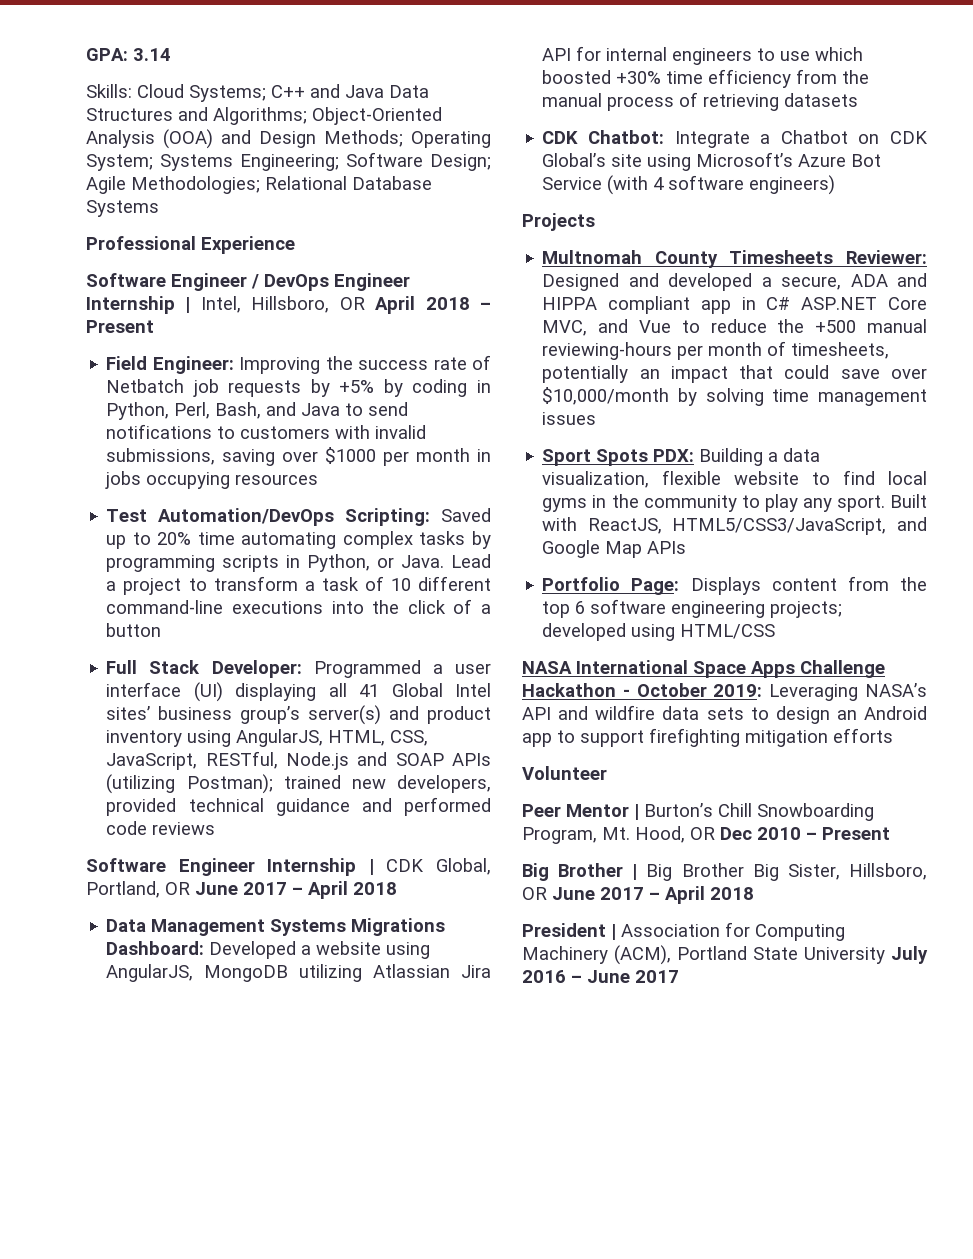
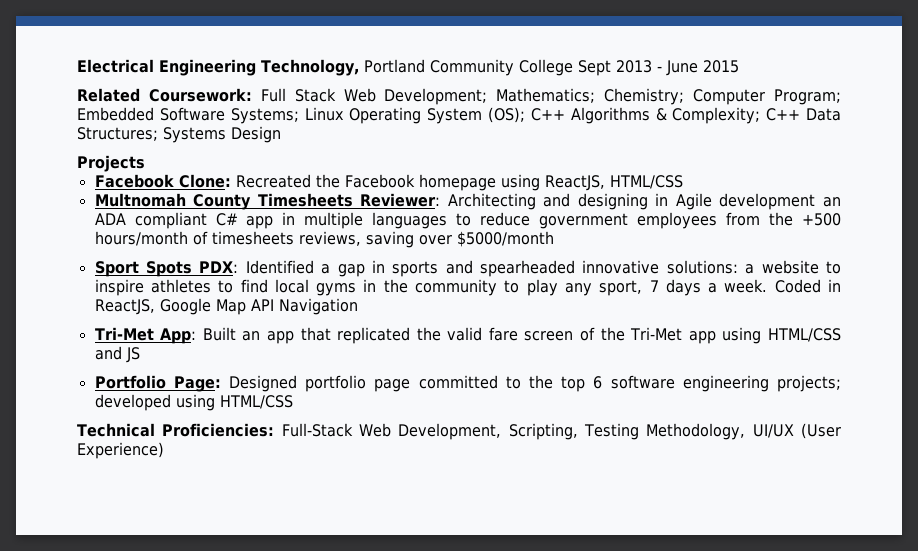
- GPA: 3.14
- Skills: Cloud Systems; C++ and Java Data Structures and Algorithms; Object-Oriented Analysis (OOA) and Design Methods; Operating System; Systems Engineering; Software Design; Agile Methodologies; Relational Database Systems
- Professional Experience
- Software Engineer / DevOps Engineer Internship | Intel, Hillsboro, OR April 2018 – Present
- Field Engineer: Improving the success rate of Netbatch job requests by +5% by coding in Python, Perl, Bash, and Java to send notifications to customers with invalid submissions, saving over $1000 per month in jobs occupying resources
- Test Automation/DevOps Scripting: Saved up to 20% time automating complex tasks by programming scripts in Python, or Java. Lead a project to transform a task of 10 different command-line executions into the click of a button
- Full Stack Developer: Programmed a user interface (UI) displaying all 41 Global Intel sites’ business group’s server(s) and product inventory using AngularJS, HTML, CSS, JavaScript, RESTful, Node.js and SOAP APIs (utilizing Postman); trained new developers, provided technical guidance and performed code reviews
- Software Engineer Internship | CDK Global, Portland, OR June 2017 – April 2018
- Data Management Systems Migrations Dashboard: Developed a website using AngularJS, MongoDB utilizing Atlassian Jira API for internal engineers to use which boosted +30% time efficiency from the manual process of retrieving datasets
- CDK Chatbot: Integrate a Chatbot on CDK Global’s site using Microsoft’s Azure Bot Service (with 4 software engineers)
+ Electrical Engineering Technology, Portland Community College Sept 2013 - June 2015
+ Related Coursework: Full Stack Web Development; Mathematics; Chemistry; Computer Program; Embedded Software Systems; Linux Operating System (OS); C++ Algorithms & Complexity; C++ Data Structures; Systems Design
  Projects
- Multnomah County Timesheets Reviewer: Designed and developed a secure, ADA and HIPPA compliant app in C# ASP.NET Core MVC, and Vue to reduce the +500 manual reviewing-hours per month of timesheets, potentially an impact that could save over $10,000/month by solving time management issues
- Sport Spots PDX: Building a data visualization, flexible website to find local gyms in the community to play any sport. Built with ReactJS, HTML5/CSS3/JavaScript, and Google Map APIs
- Portfolio Page: Displays content from the top 6 software engineering projects; developed using HTML/CSS
+ Facebook Clone: Recreated the Facebook homepage using ReactJS, HTML/CSS
+ Multnomah County Timesheets Reviewer: Architecting and designing in Agile development an ADA compliant C# app in multiple languages to reduce government employees from the +500 hours/month of timesheets reviews, saving over $5000/month
+ Sport Spots PDX: Identified a gap in sports and spearheaded innovative solutions: a website to inspire athletes to find local gyms in the community to play any sport, 7 days a week. Coded in ReactJS, Google Map API Navigation
+ Tri-Met App: Built an app that replicated the valid fare screen of the Tri-Met app using HTML/CSS and JS
+ Portfolio Page: Designed portfolio page committed to the top 6 software engineering projects; developed using HTML/CSS
- NASA International Space Apps Challenge Hackathon - October 2019: Leveraging NASA’s API and wildfire data sets to design an Android app to support firefighting mitigation efforts
- Volunteer
- Peer Mentor | Burton’s Chill Snowboarding Program, Mt. Hood, OR Dec 2010 – Present
- Big Brother | Big Brother Big Sister, Hillsboro, OR June 2017 – April 2018
- President | Association for Computing Machinery (ACM), Portland State University July 2016 – June 2017
+ Technical Proficiencies: Full-Stack Web Development, Scripting, Testing Methodology, UI/UX (User Experience)

